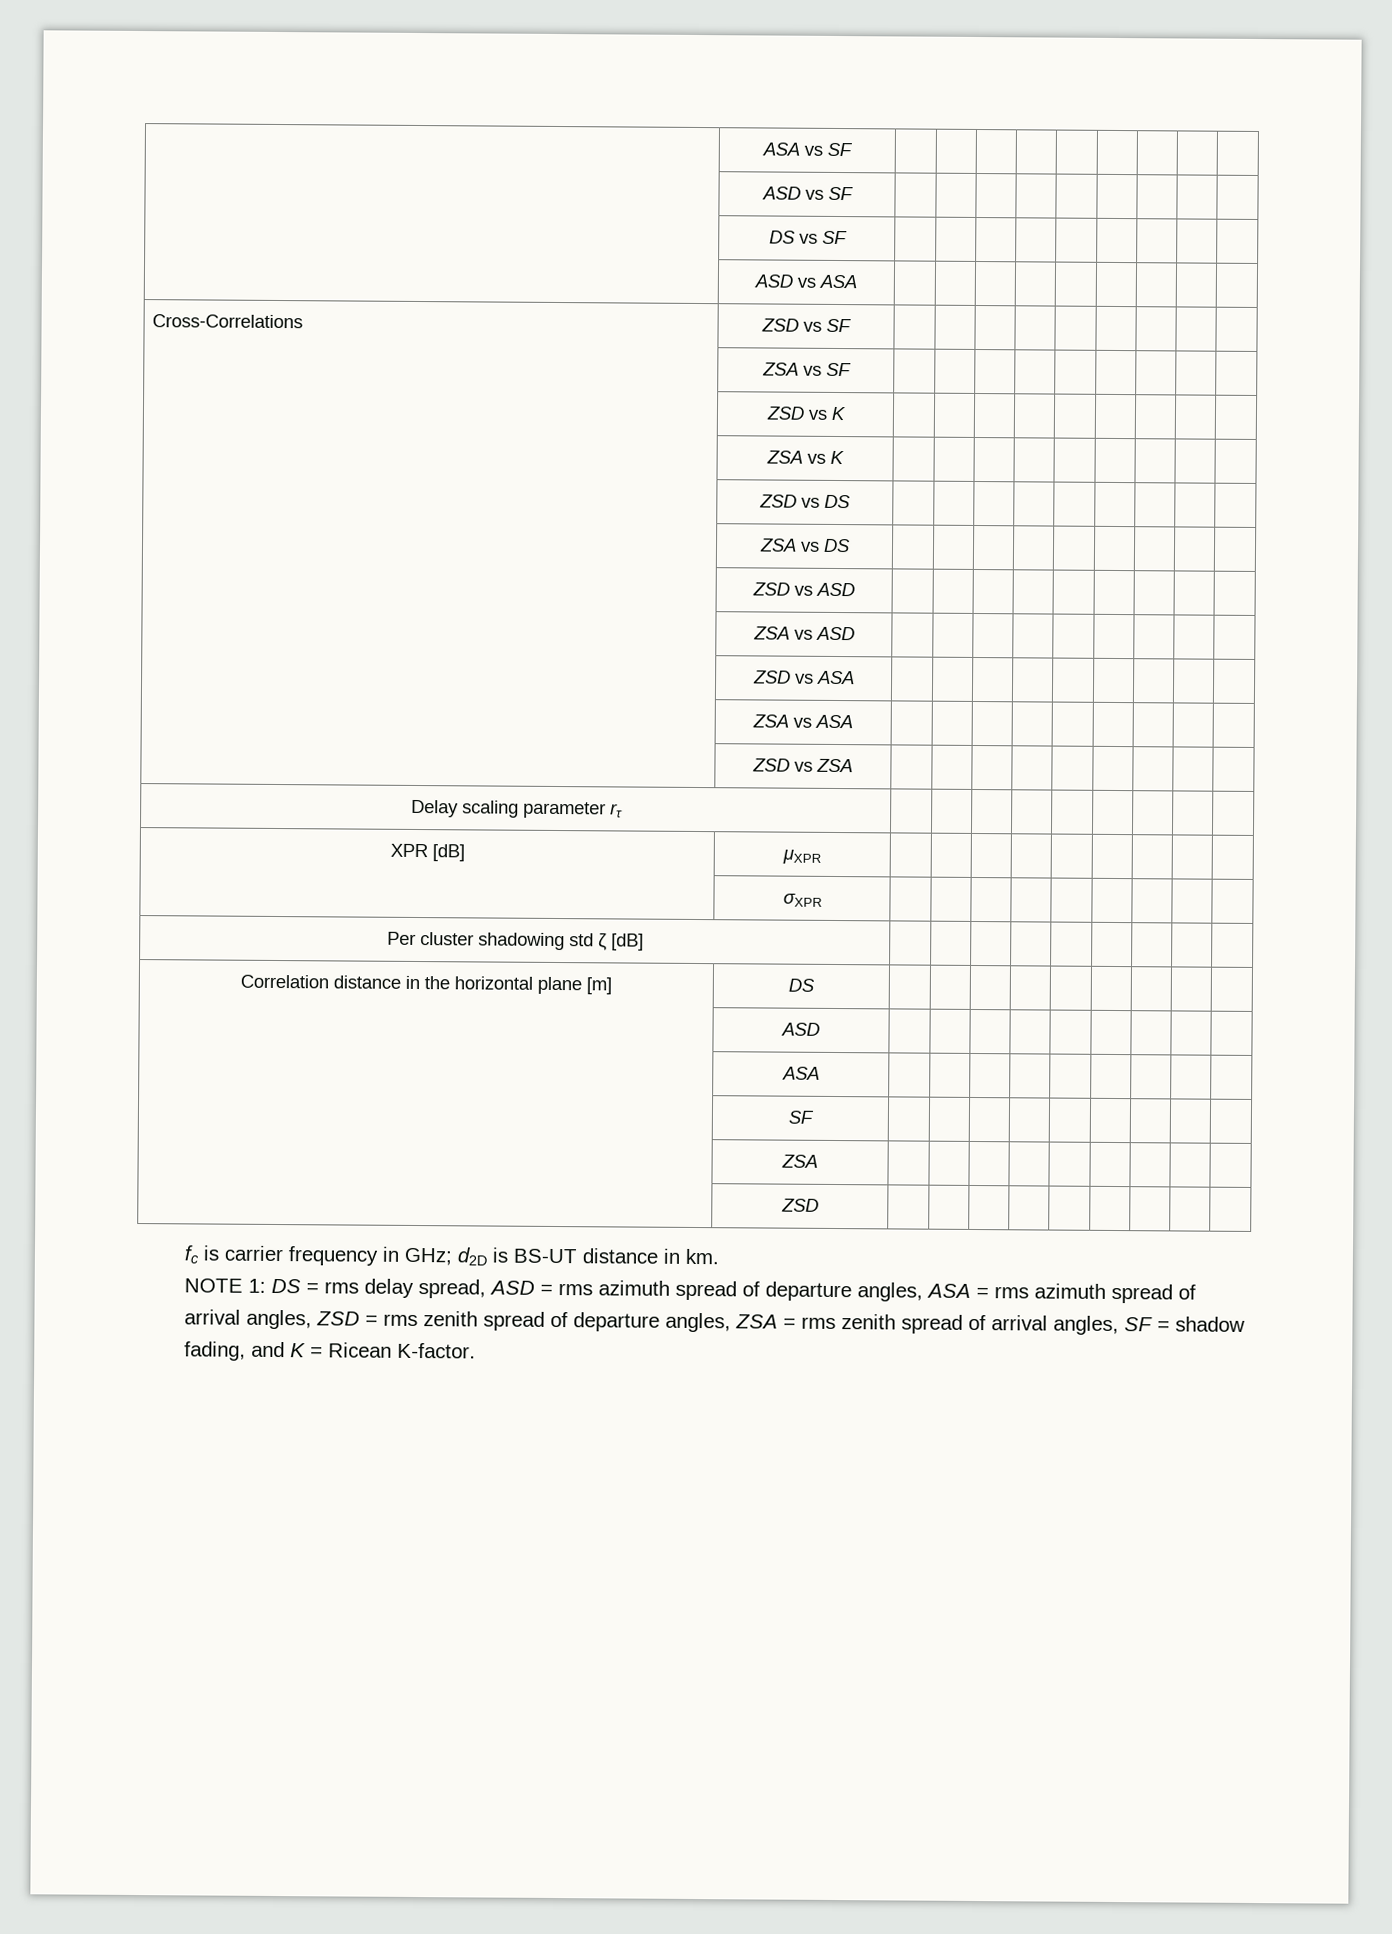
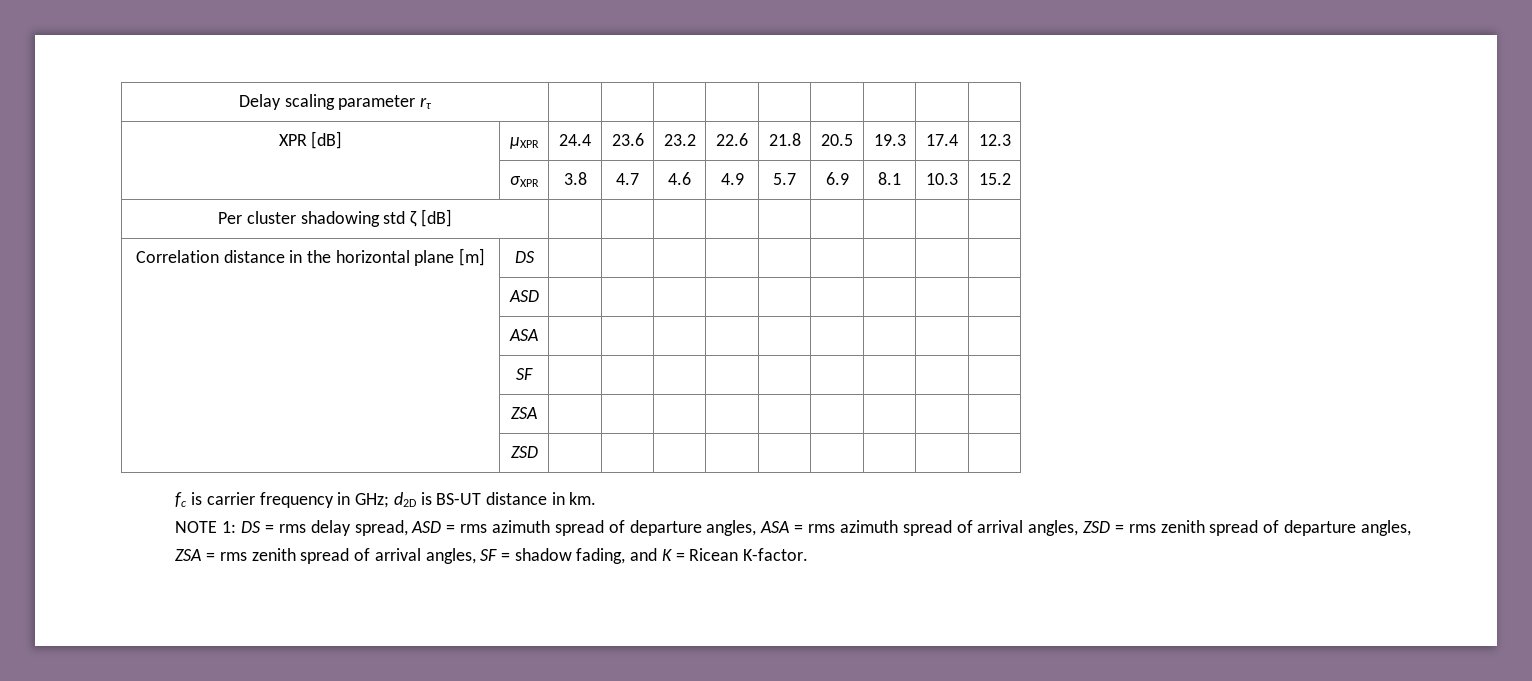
- | ASA vs SF | | | | | | | | |
- | ASD vs SF | | | | | | | | |
- | DS vs SF | | | | | | | | |
- | ASD vs ASA | | | | | | | | |
- Cross-Correlations | ZSD vs SF | | | | | | | | |
- | ZSA vs SF | | | | | | | | |
- | ZSD vs K | | | | | | | | |
- | ZSA vs K | | | | | | | | |
- | ZSD vs DS | | | | | | | | |
- | ZSA vs DS | | | | | | | | |
- | ZSD vs ASD | | | | | | | | |
- | ZSA vs ASD | | | | | | | | |
- | ZSD vs ASA | | | | | | | | |
- | ZSA vs ASA | | | | | | | | |
- | ZSD vs ZSA | | | | | | | | |
- XPR [dB] | μXPR | | | | | | | | |
- | σXPR | | | | | | | | |
+ XPR [dB] | μXPR | 24.4 | 23.6 | 23.2 | 22.6 | 21.8 | 20.5 | 19.3 | 17.4 | 12.3
+ | σXPR | 3.8 | 4.7 | 4.6 | 4.9 | 5.7 | 6.9 | 8.1 | 10.3 | 15.2

